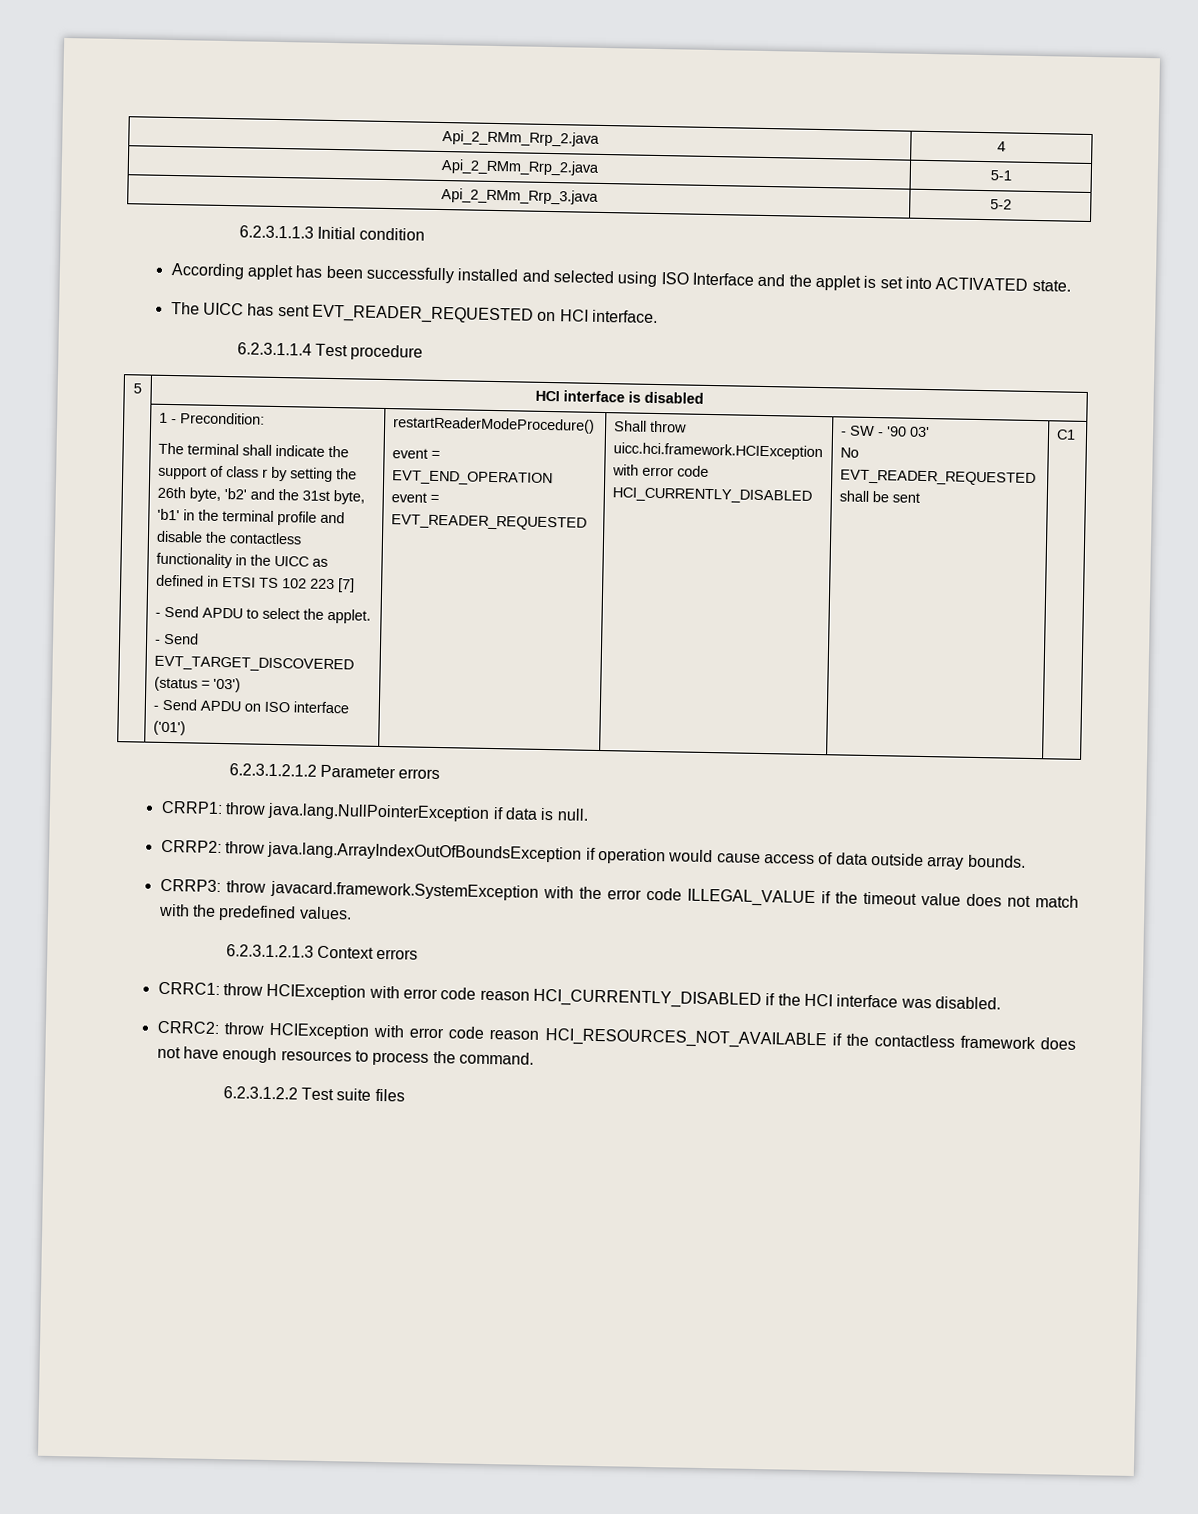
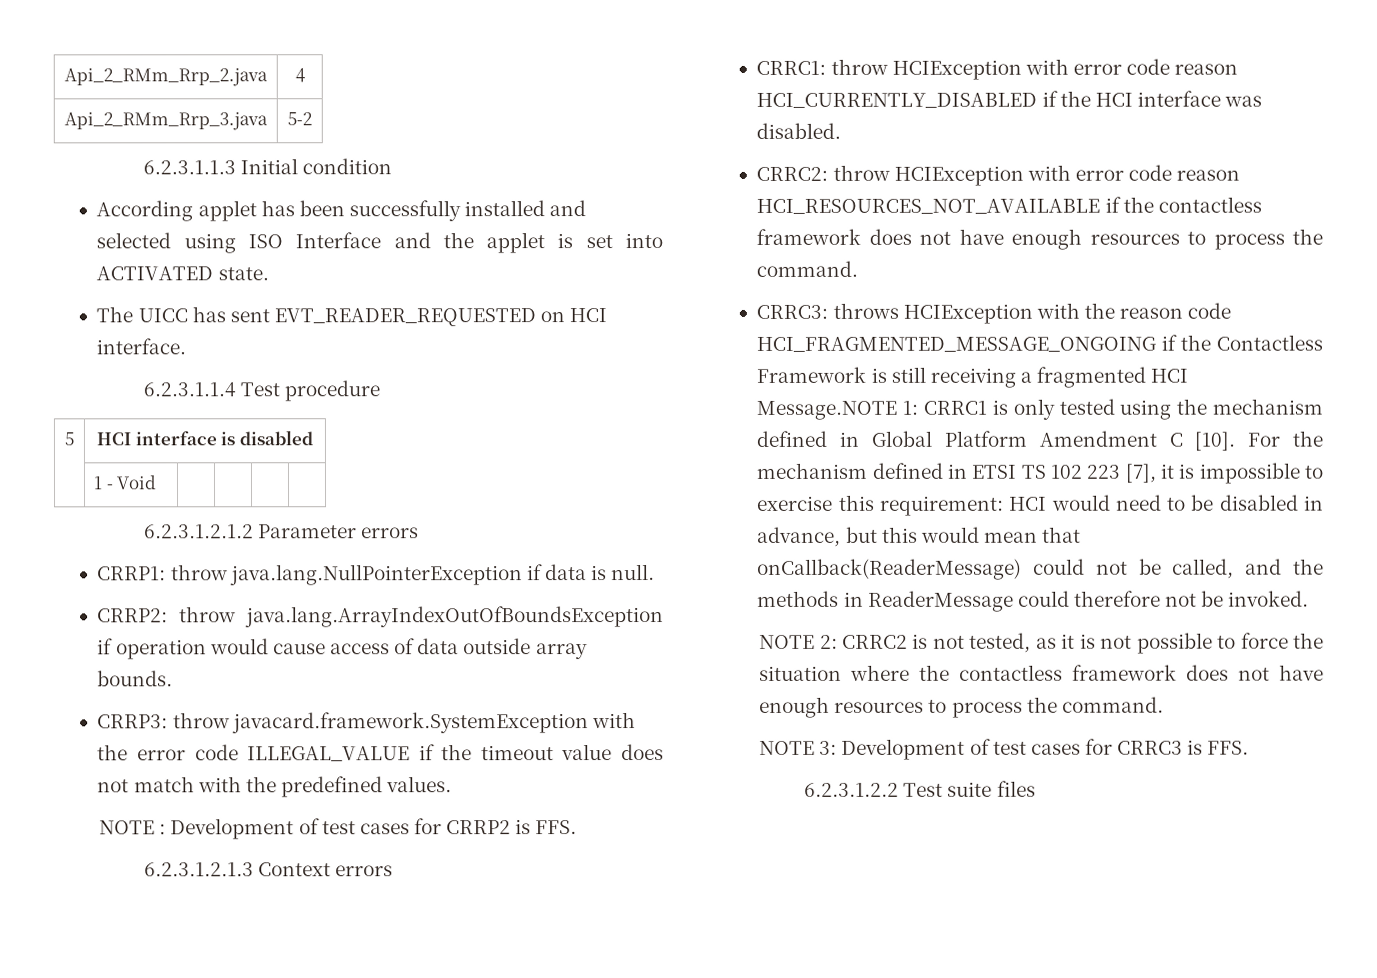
- Api_2_RMm_Rrp_2.java | 5-1
- 1 - Precondition:
- The terminal shall indicate the support of class r by setting the 26th byte, 'b2' and the 31st byte, 'b1' in the terminal profile and disable the contactless functionality in the UICC as defined in ETSI TS 102 223 [7]
- - Send APDU to select the applet.
- - Send EVT_TARGET_DISCOVERED (status = '03')
- - Send APDU on ISO interface ('01') | restartReaderModeProcedure()
- event = EVT_END_OPERATION
- event = EVT_READER_REQUESTED | Shall throw uicc.hci.framework.HCIException with error code HCI_CURRENTLY_DISABLED | - SW - '90 03'
- No EVT_READER_REQUESTED shall be sent | C1
+ 1 - Void
+ NOTE : Development of test cases for CRRP2 is FFS.
+ CRRC3: throws HCIException with the reason code HCI_FRAGMENTED_MESSAGE_ONGOING if the Contactless Framework is still receiving a fragmented HCI Message.NOTE 1: CRRC1 is only tested using the mechanism defined in Global Platform Amendment C [10]. For the mechanism defined in ETSI TS 102 223 [7], it is impossible to exercise this requirement: HCI would need to be disabled in advance, but this would mean that onCallback(ReaderMessage) could not be called, and the methods in ReaderMessage could therefore not be invoked.
+ NOTE 2: CRRC2 is not tested, as it is not possible to force the situation where the contactless framework does not have enough resources to process the command.
+ NOTE 3: Development of test cases for CRRC3 is FFS.

